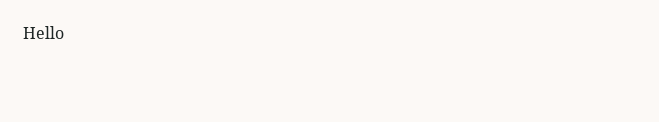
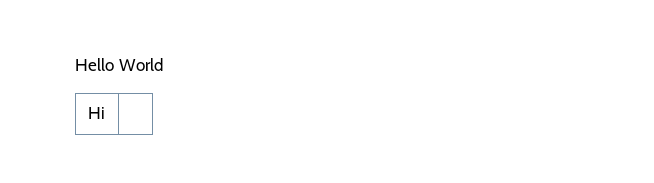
- Hello
+ Hello World
+ Hi |

